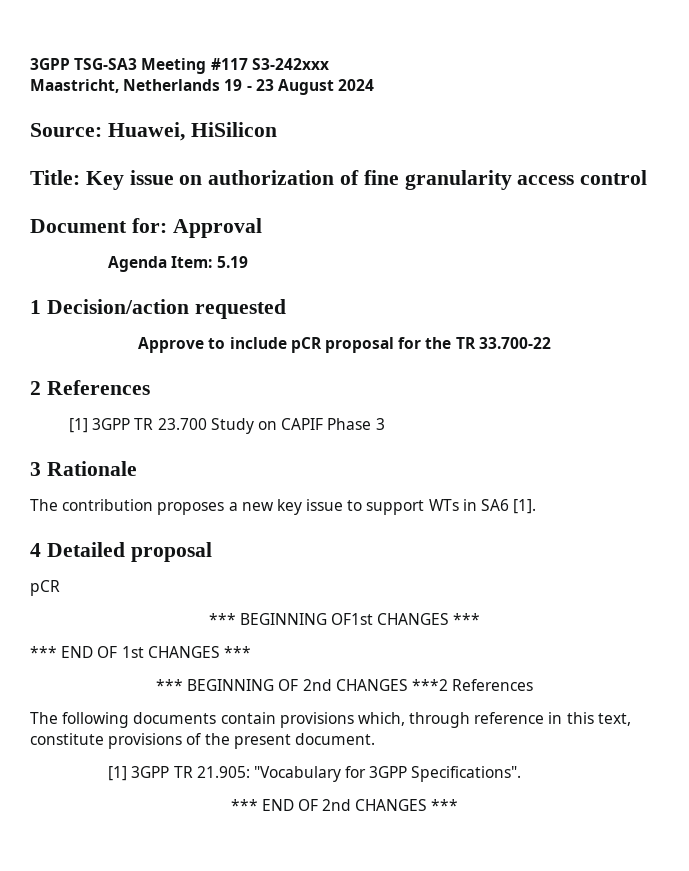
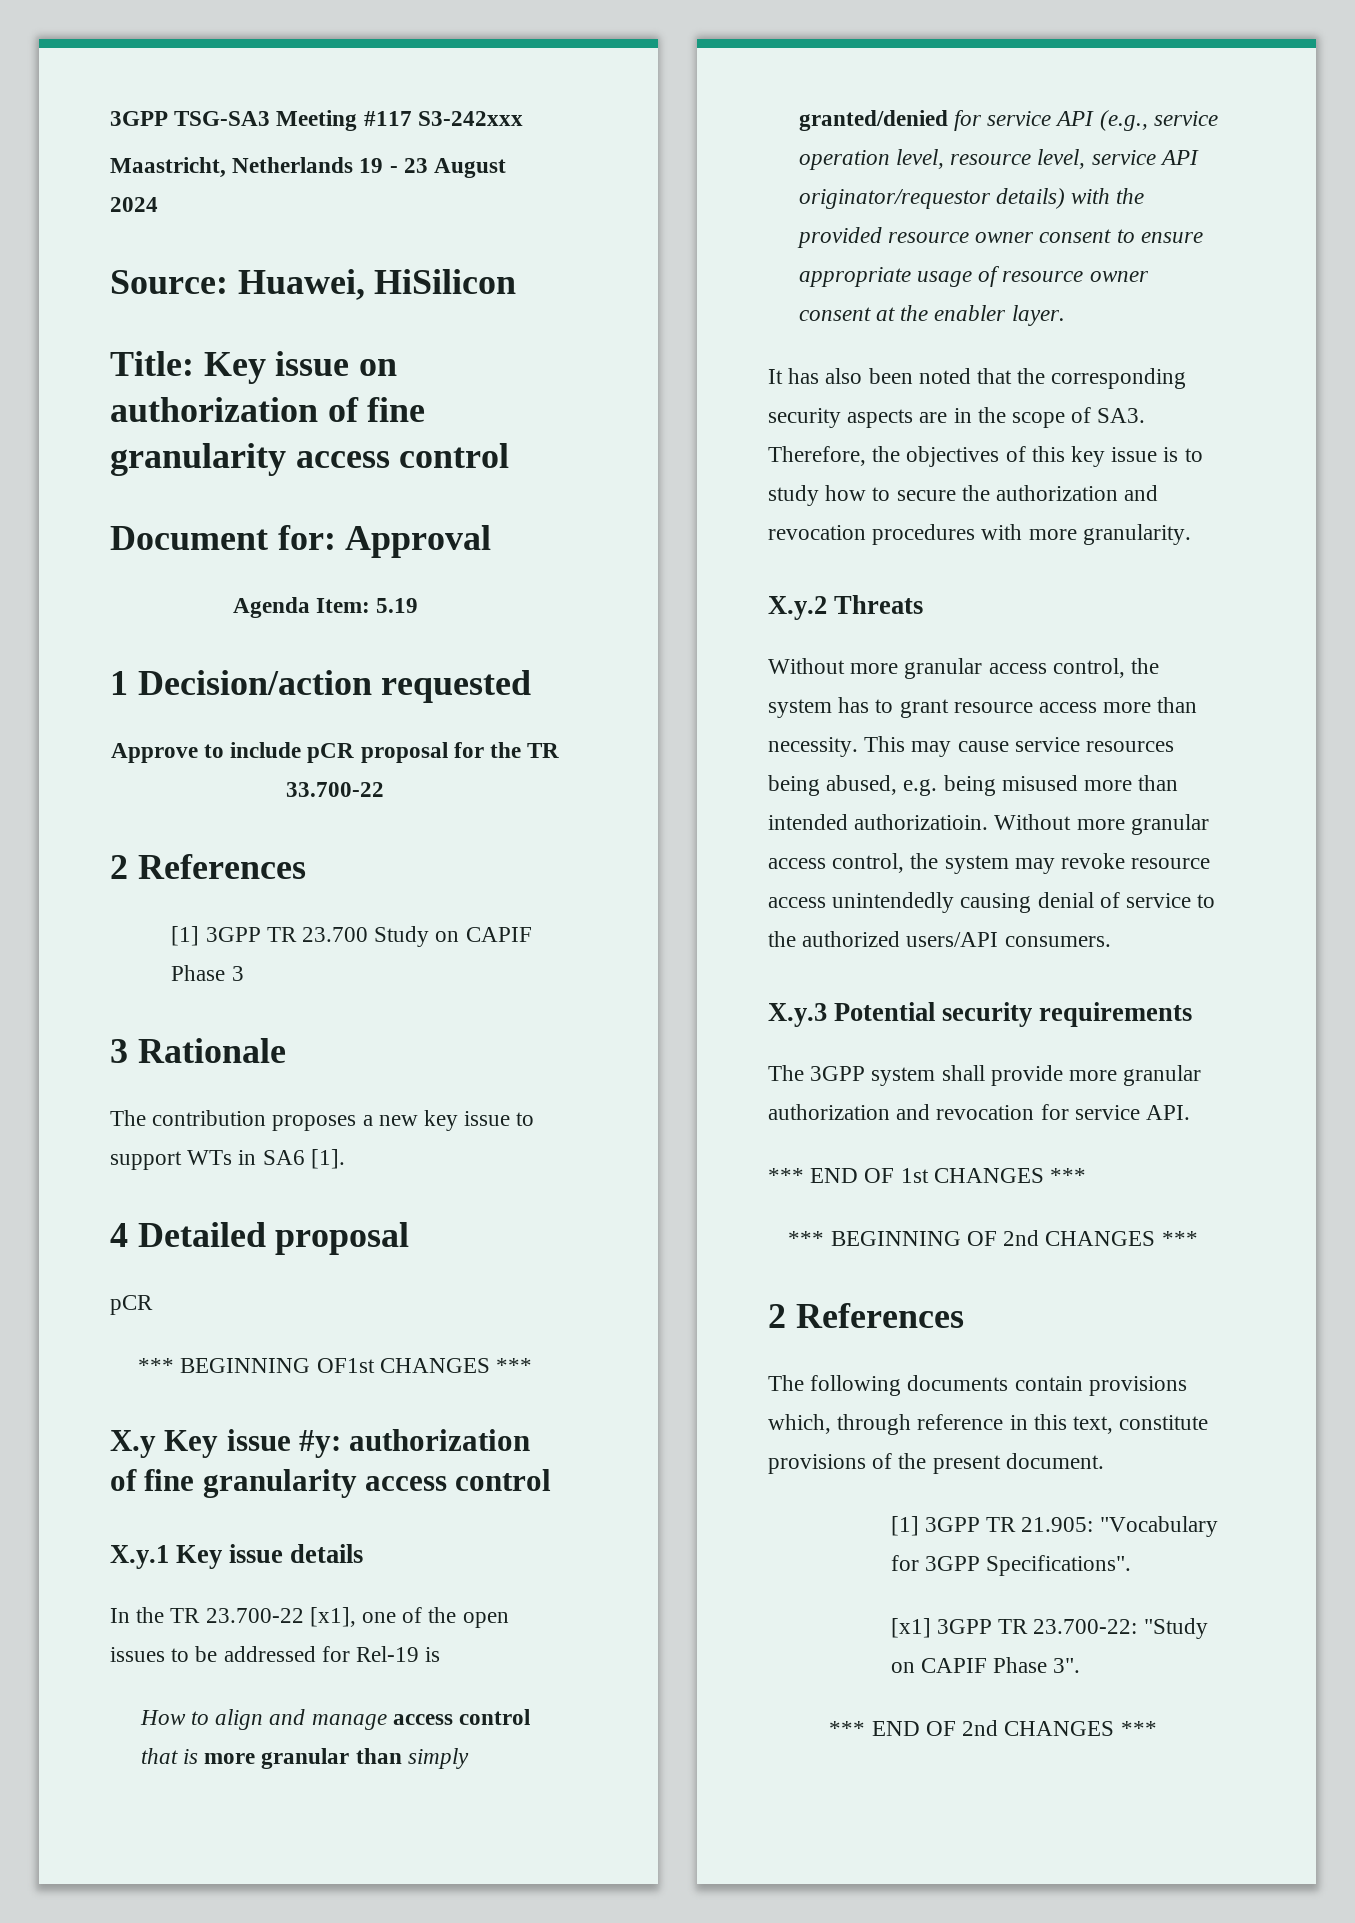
+ X.y Key issue #y: authorization of fine granularity access control
+ X.y.1 Key issue details
+ In the TR 23.700-22 [x1], one of the open issues to be addressed for Rel-19 is
+ How to align and manage access control that is more granular than simply granted/denied for service API (e.g., service operation level, resource level, service API originator/requestor details) with the provided resource owner consent to ensure appropriate usage of resource owner consent at the enabler layer.
+ It has also been noted that the corresponding security aspects are in the scope of SA3. Therefore, the objectives of this key issue is to study how to secure the authorization and revocation procedures with more granularity.
+ X.y.2 Threats
+ Without more granular access control, the system has to grant resource access more than necessity. This may cause service resources being abused, e.g. being misused more than intended authorizatioin. Without more granular access control, the system may revoke resource access unintendedly causing denial of service to the authorized users/API consumers.
+ X.y.3 Potential security requirements
+ The 3GPP system shall provide more granular authorization and revocation for service API.
- *** BEGINNING OF 2nd CHANGES ***2 References
+ *** BEGINNING OF 2nd CHANGES ***
+ 2 References
+ [x1] 3GPP TR 23.700-22: "Study on CAPIF Phase 3".

